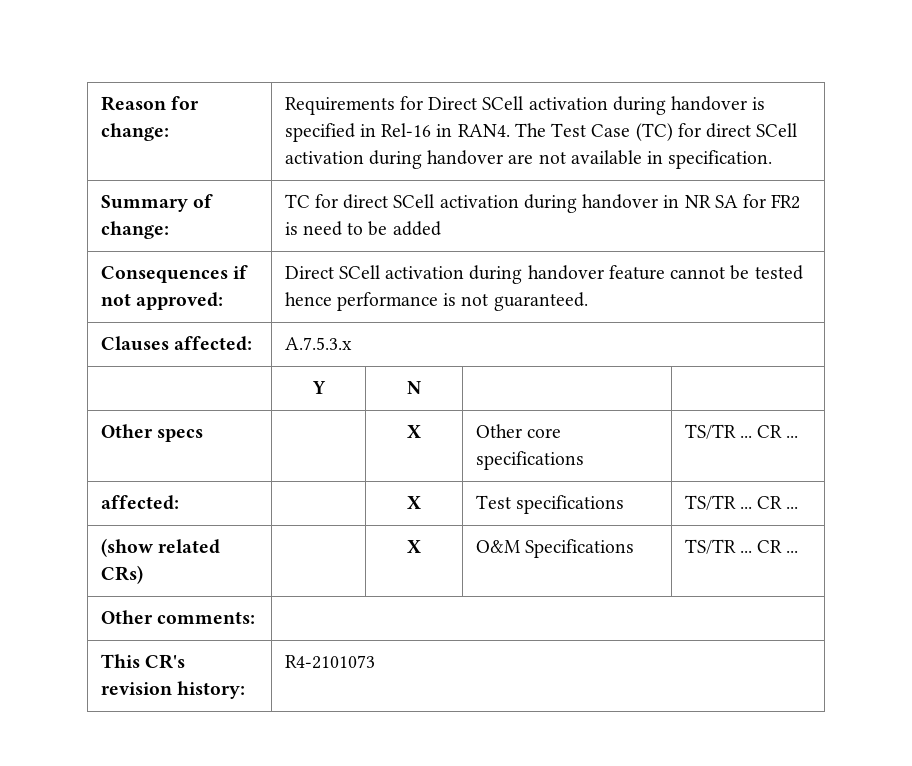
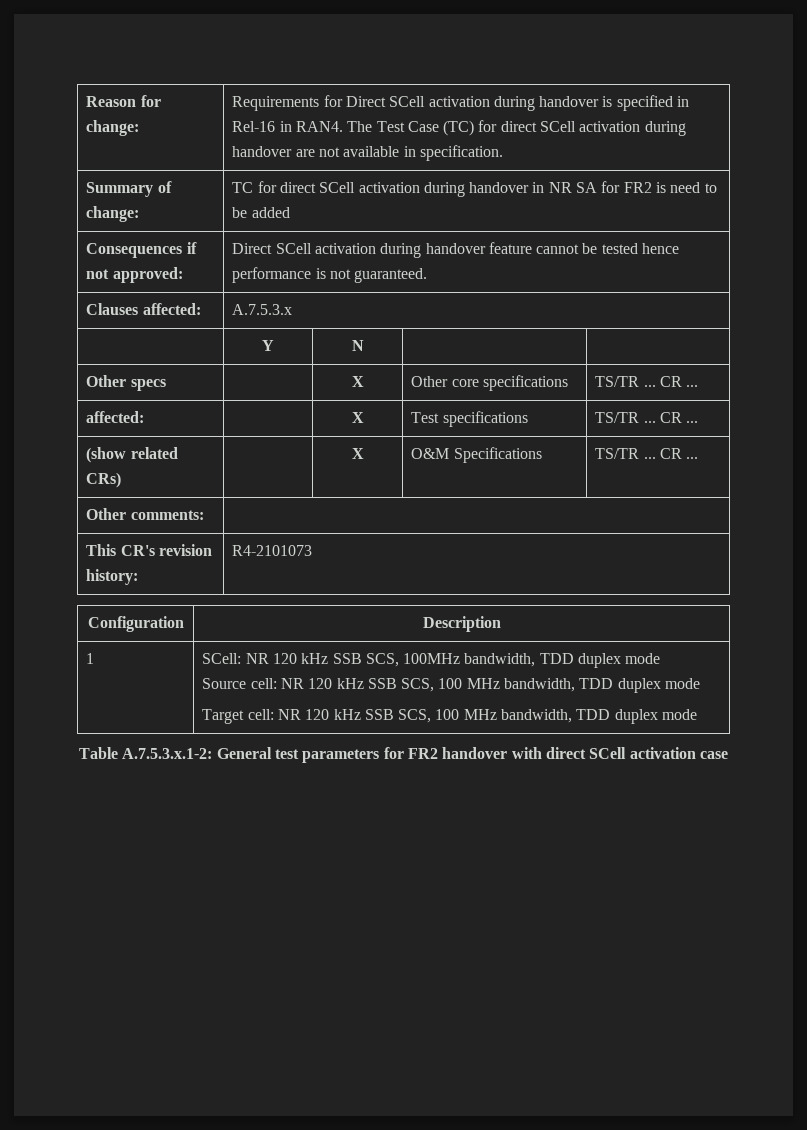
+ Configuration | Description
+ 1 | SCell: NR 120 kHz SSB SCS, 100MHz bandwidth, TDD duplex mode
+ Source cell: NR 120 kHz SSB SCS, 100 MHz bandwidth, TDD duplex mode
+ Target cell: NR 120 kHz SSB SCS, 100 MHz bandwidth, TDD duplex mode
+ Table A.7.5.3.x.1-2: General test parameters for FR2 handover with direct SCell activation case

